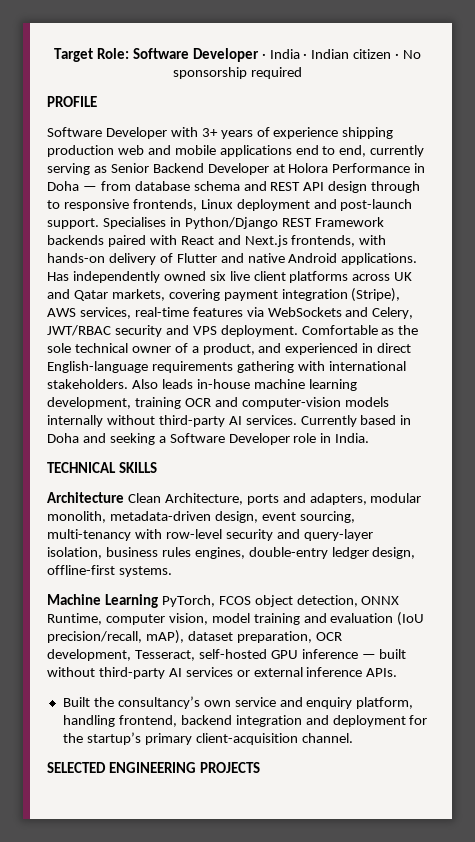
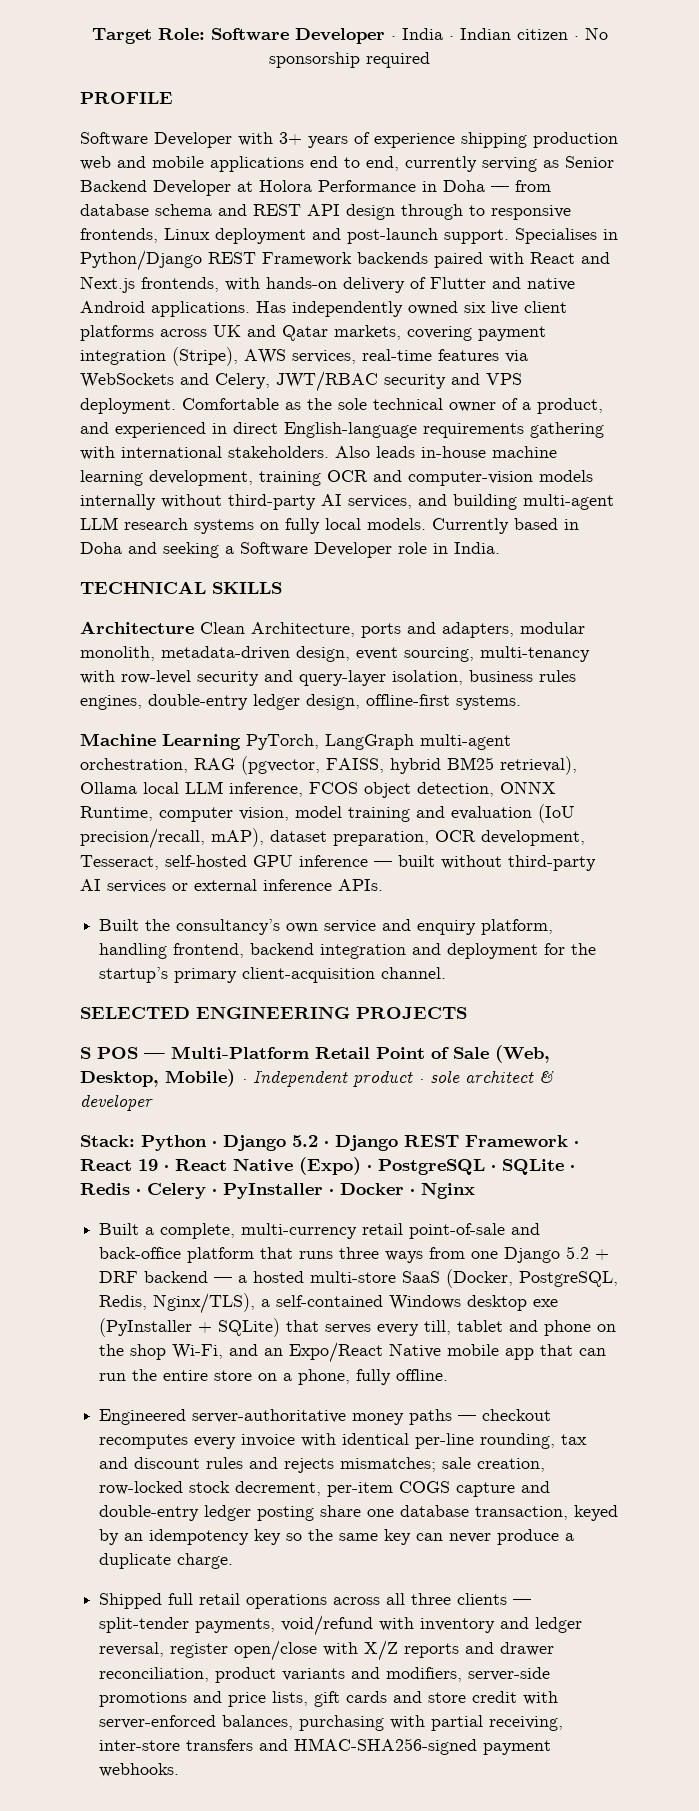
- Also leads in-house machine learning development, training OCR and computer-vision models internally without third-party AI services.
+ Also leads in-house machine learning development, training OCR and computer-vision models internally without third-party AI services, and building multi-agent LLM research systems on fully local models.
- Machine Learning PyTorch, FCOS object detection, ONNX Runtime, computer vision, model training and evaluation (IoU precision/recall, mAP), dataset preparation, OCR development, Tesseract, self-hosted GPU inference — built without third-party AI services or external inference APIs.
+ Machine Learning PyTorch, LangGraph multi-agent orchestration, RAG (pgvector, FAISS, hybrid BM25 retrieval), Ollama local LLM inference, FCOS object detection, ONNX Runtime, computer vision, model training and evaluation (IoU precision/recall, mAP), dataset preparation, OCR development, Tesseract, self-hosted GPU inference — built without third-party AI services or external inference APIs.
+ S POS — Multi-Platform Retail Point of Sale (Web, Desktop, Mobile) · Independent product · sole architect & developer
+ Stack: Python · Django 5.2 · Django REST Framework · React 19 · React Native (Expo) · PostgreSQL · SQLite · Redis · Celery · PyInstaller · Docker · Nginx
+ Built a complete, multi-currency retail point-of-sale and back-office platform that runs three ways from one Django 5.2 + DRF backend — a hosted multi-store SaaS (Docker, PostgreSQL, Redis, Nginx/TLS), a self-contained Windows desktop exe (PyInstaller + SQLite) that serves every till, tablet and phone on the shop Wi-Fi, and an Expo/React Native mobile app that can run the entire store on a phone, fully offline.
+ Engineered server-authoritative money paths — checkout recomputes every invoice with identical per-line rounding, tax and discount rules and rejects mismatches; sale creation, row-locked stock decrement, per-item COGS capture and double-entry ledger posting share one database transaction, keyed by an idempotency key so the same key can never produce a duplicate charge.
+ Shipped full retail operations across all three clients — split-tender payments, void/refund with inventory and ledger reversal, register open/close with X/Z reports and drawer reconciliation, product variants and modifiers, server-side promotions and price lists, gift cards and store credit with server-enforced balances, purchasing with partial receiving, inter-store transfers and HMAC-SHA256-signed payment webhooks.

